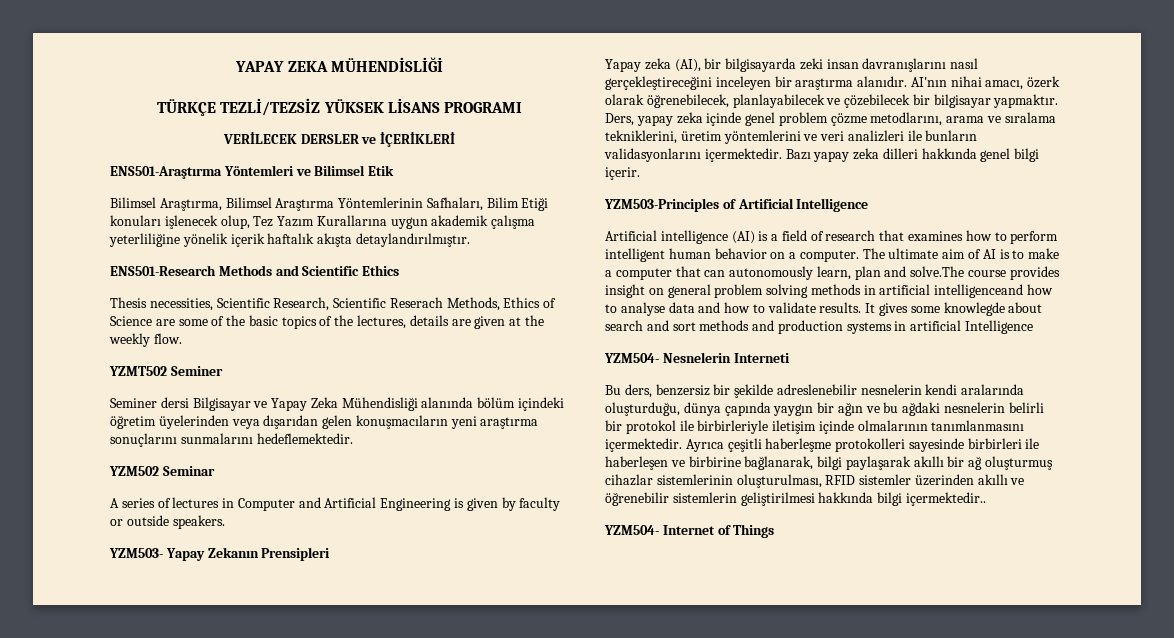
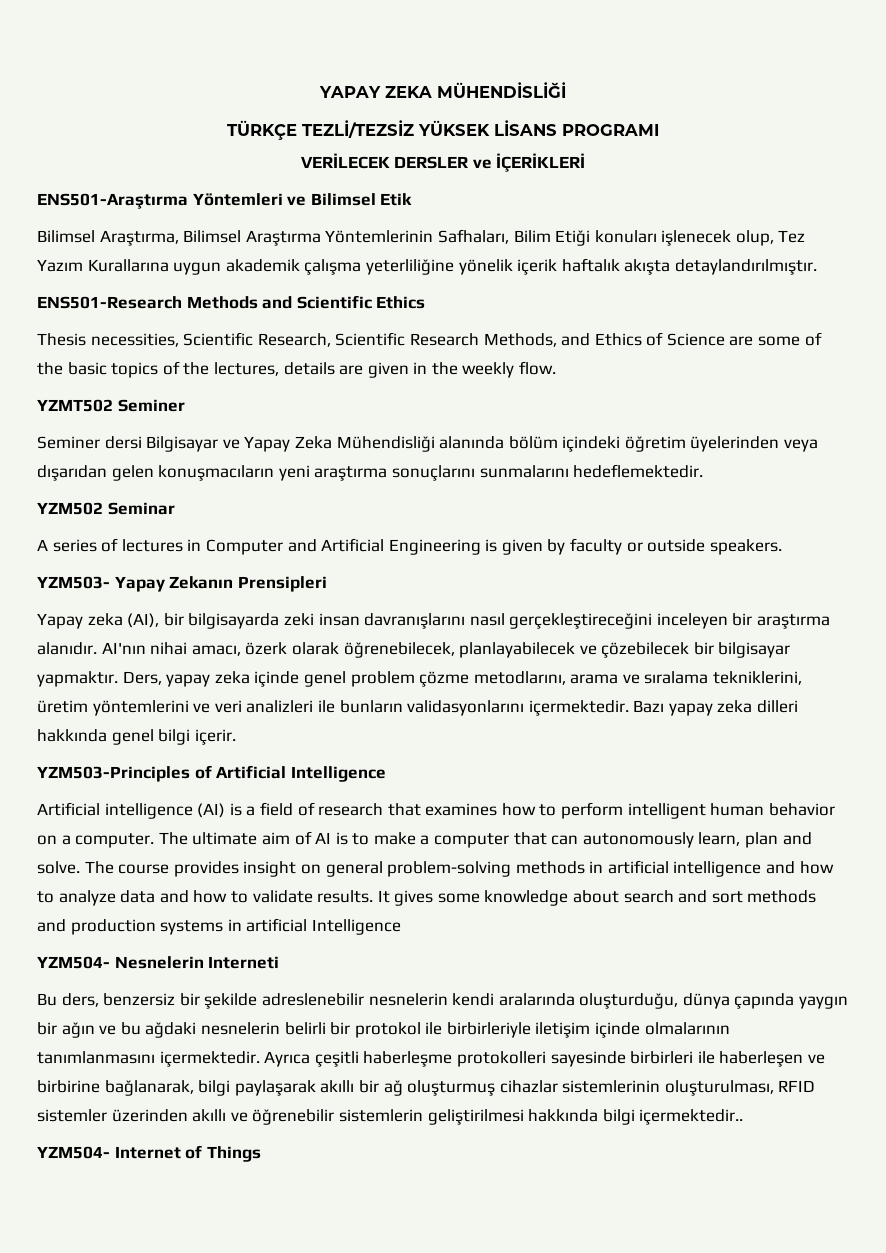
- Thesis necessities, Scientific Research, Scientific Reserach Methods, Ethics of Science are some of the basic topics of the lectures, details are given at the weekly flow.
+ Thesis necessities, Scientific Research, Scientific Research Methods, and Ethics of Science are some of the basic topics of the lectures, details are given in the weekly flow.
- The ultimate aim of AI is to make a computer that can autonomously learn, plan and solve.The course provides insight on general problem solving methods in artificial intelligenceand how to analyse data and how to validate results.
+ The ultimate aim of AI is to make a computer that can autonomously learn, plan and solve. The course provides insight on general problem-solving methods in artificial intelligence and how to analyze data and how to validate results.
- It gives some knowlegde about search and sort methods and production systems in artificial Intelligence
+ It gives some knowledge about search and sort methods and production systems in artificial Intelligence

